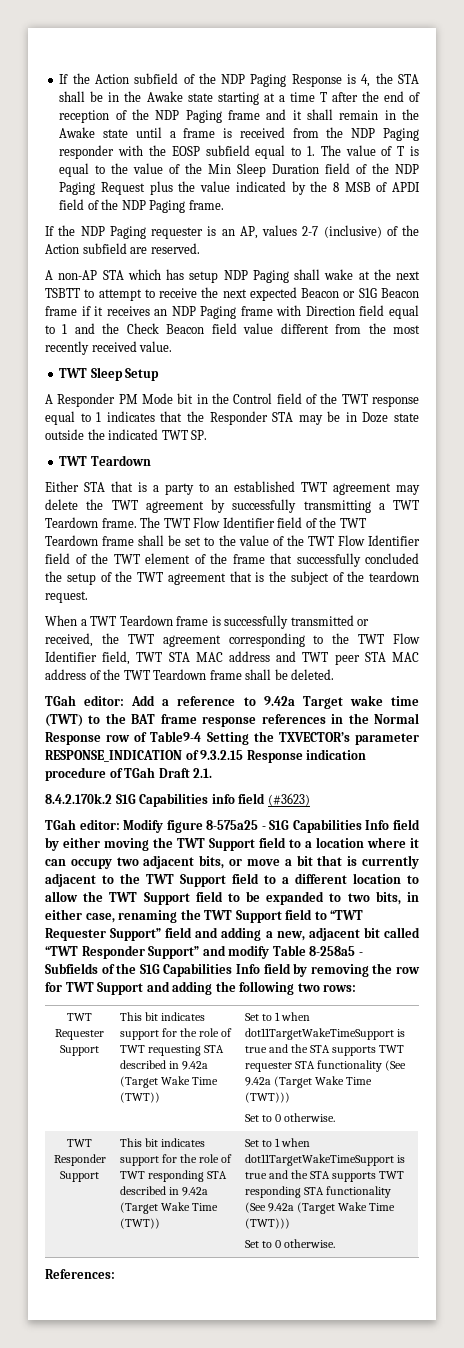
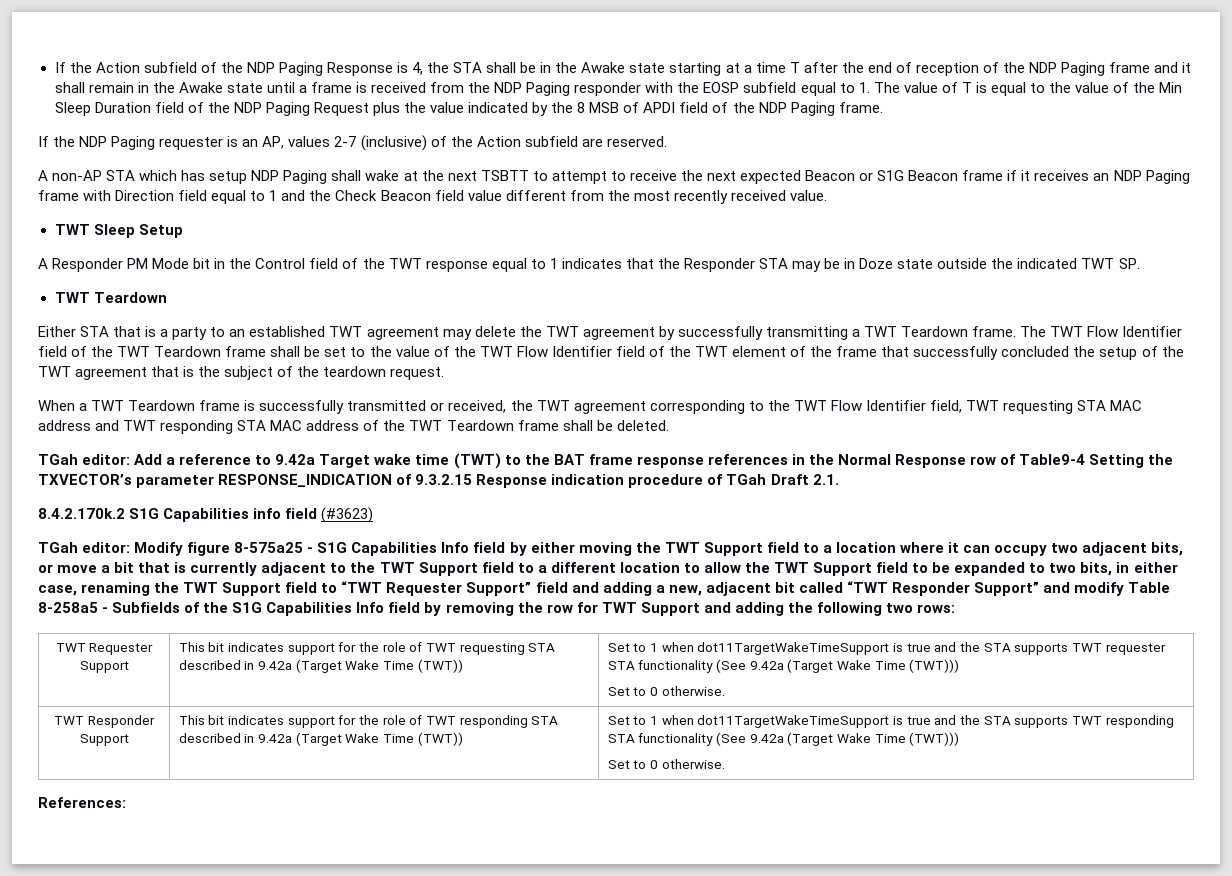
- When a TWT Teardown frame is successfully transmitted or received, the TWT agreement corresponding to the TWT Flow Identifier field, TWT STA MAC address and TWT peer STA MAC address of the TWT Teardown frame shall be deleted.
+ When a TWT Teardown frame is successfully transmitted or received, the TWT agreement corresponding to the TWT Flow Identifier field, TWT requesting STA MAC address and TWT responding STA MAC address of the TWT Teardown frame shall be deleted.

